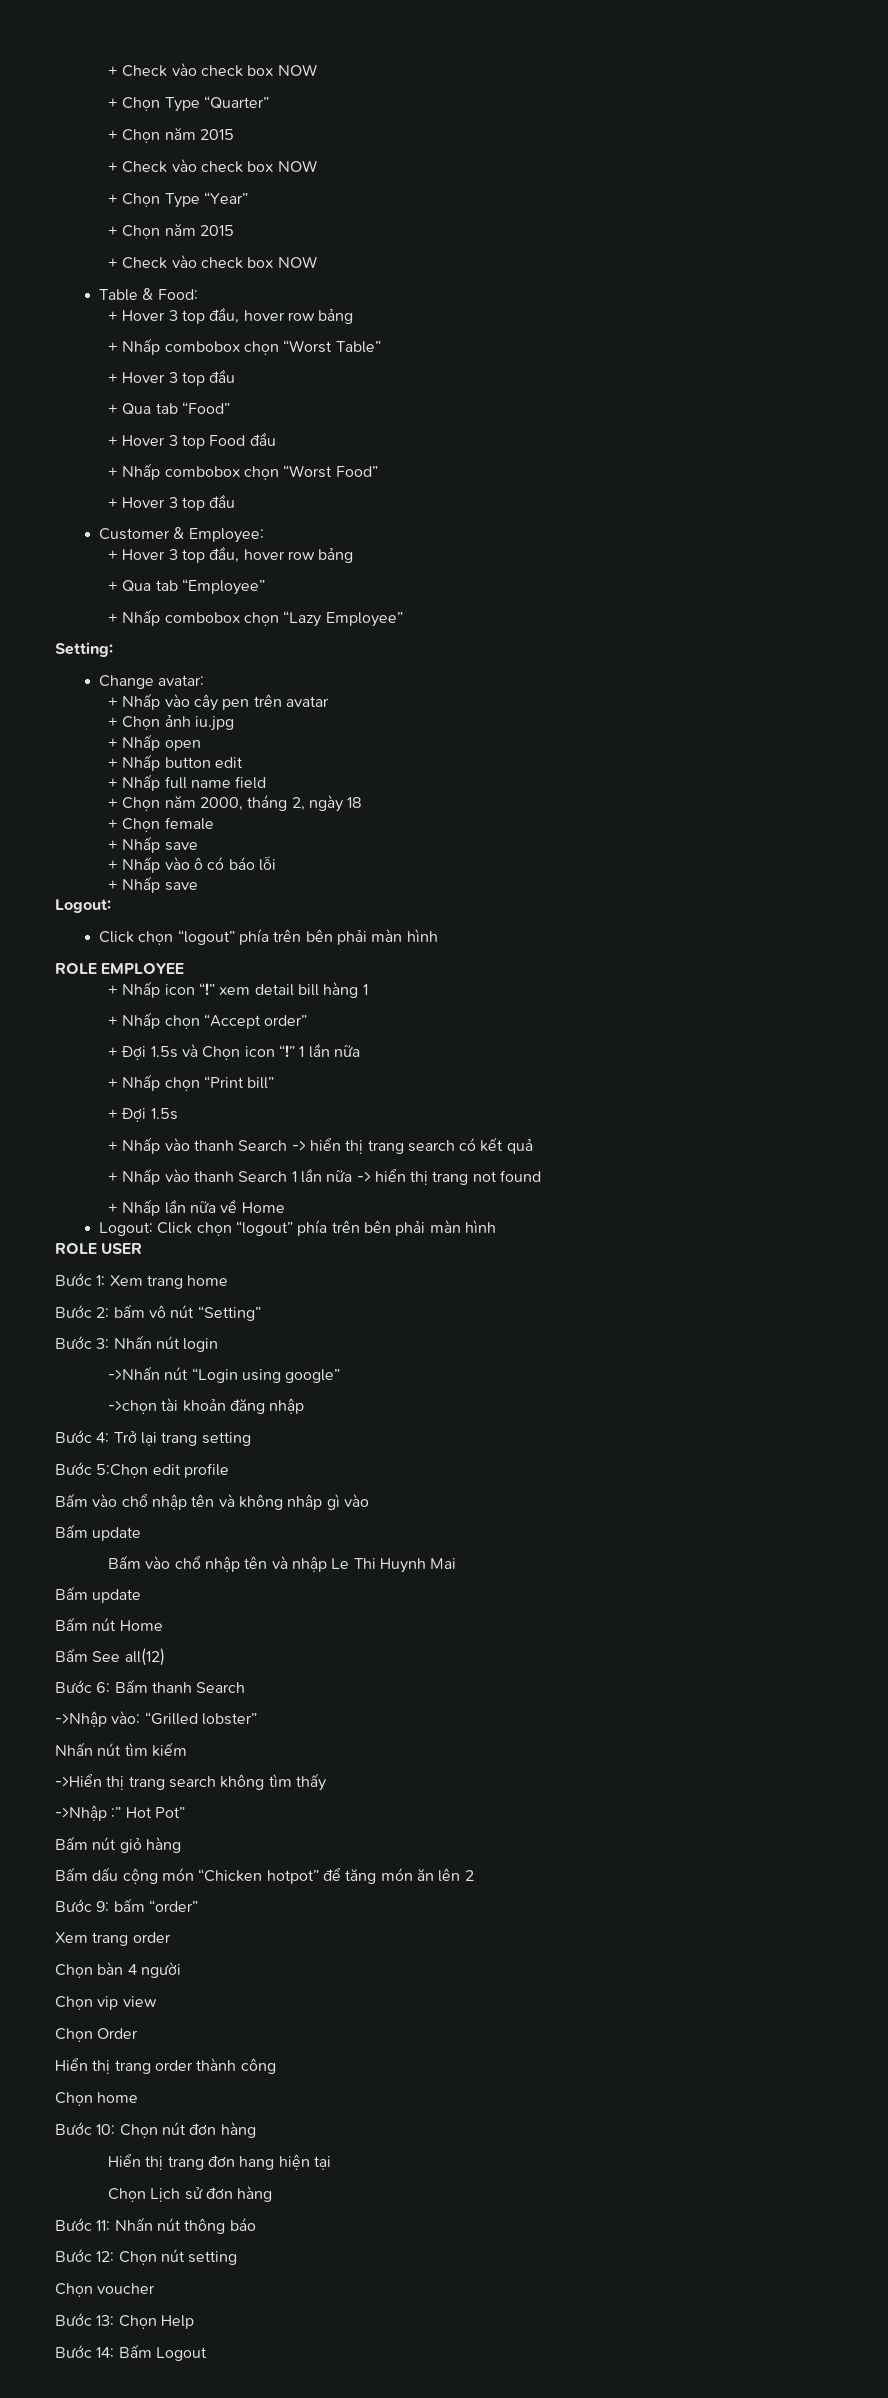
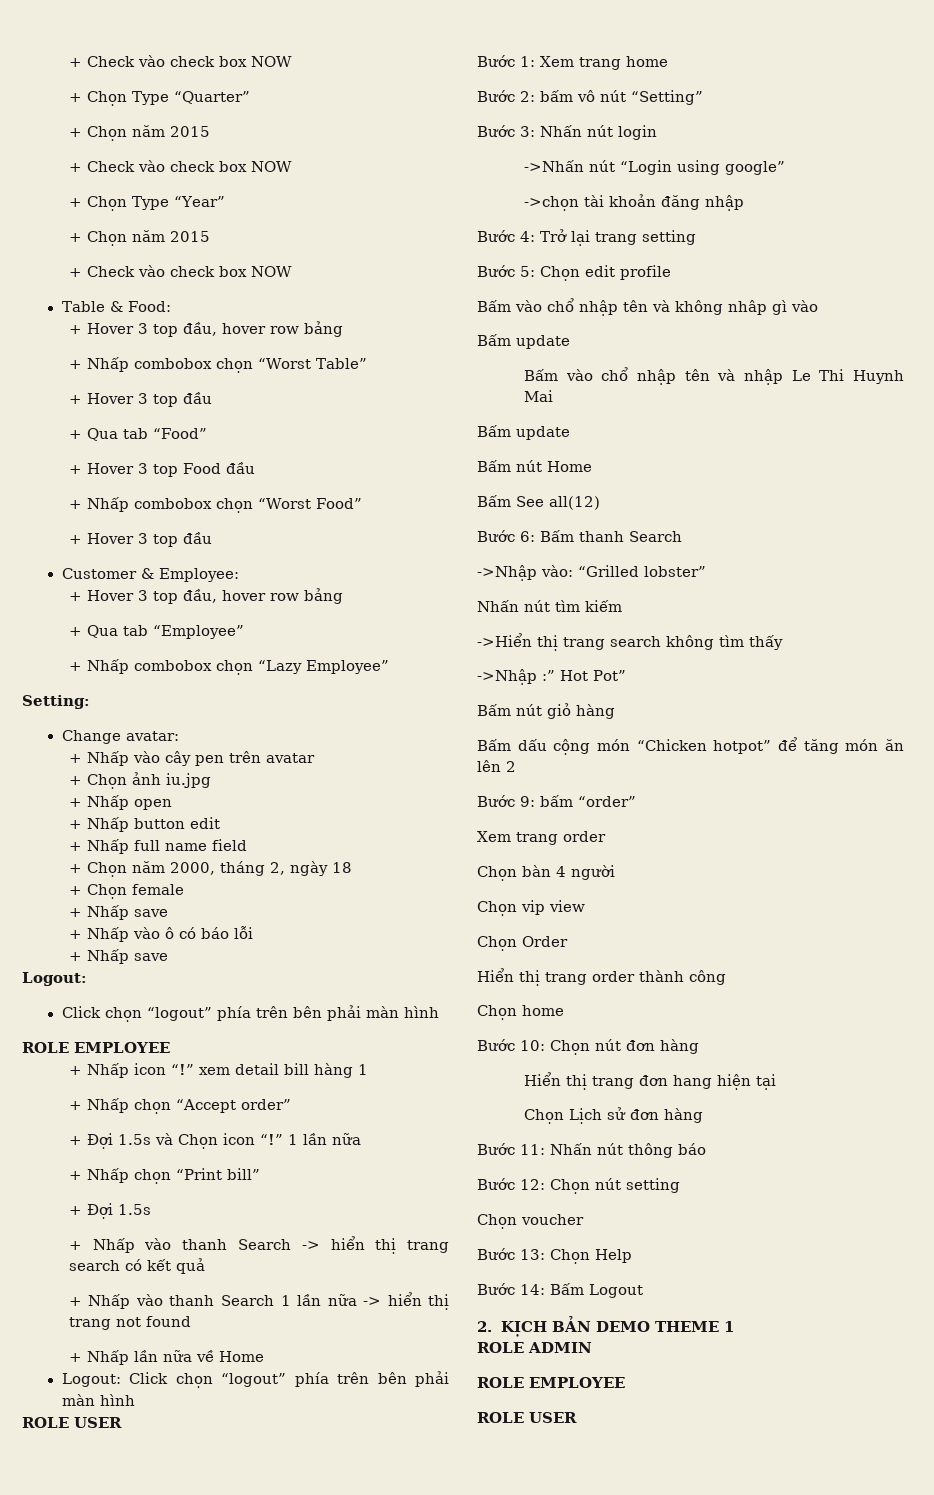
- Bước 5:Chọn edit profile
+ Bước 5: Chọn edit profile
+ 2. KỊCH BẢN DEMO THEME 1
+ ROLE ADMIN
+ ROLE EMPLOYEE
+ ROLE USER

